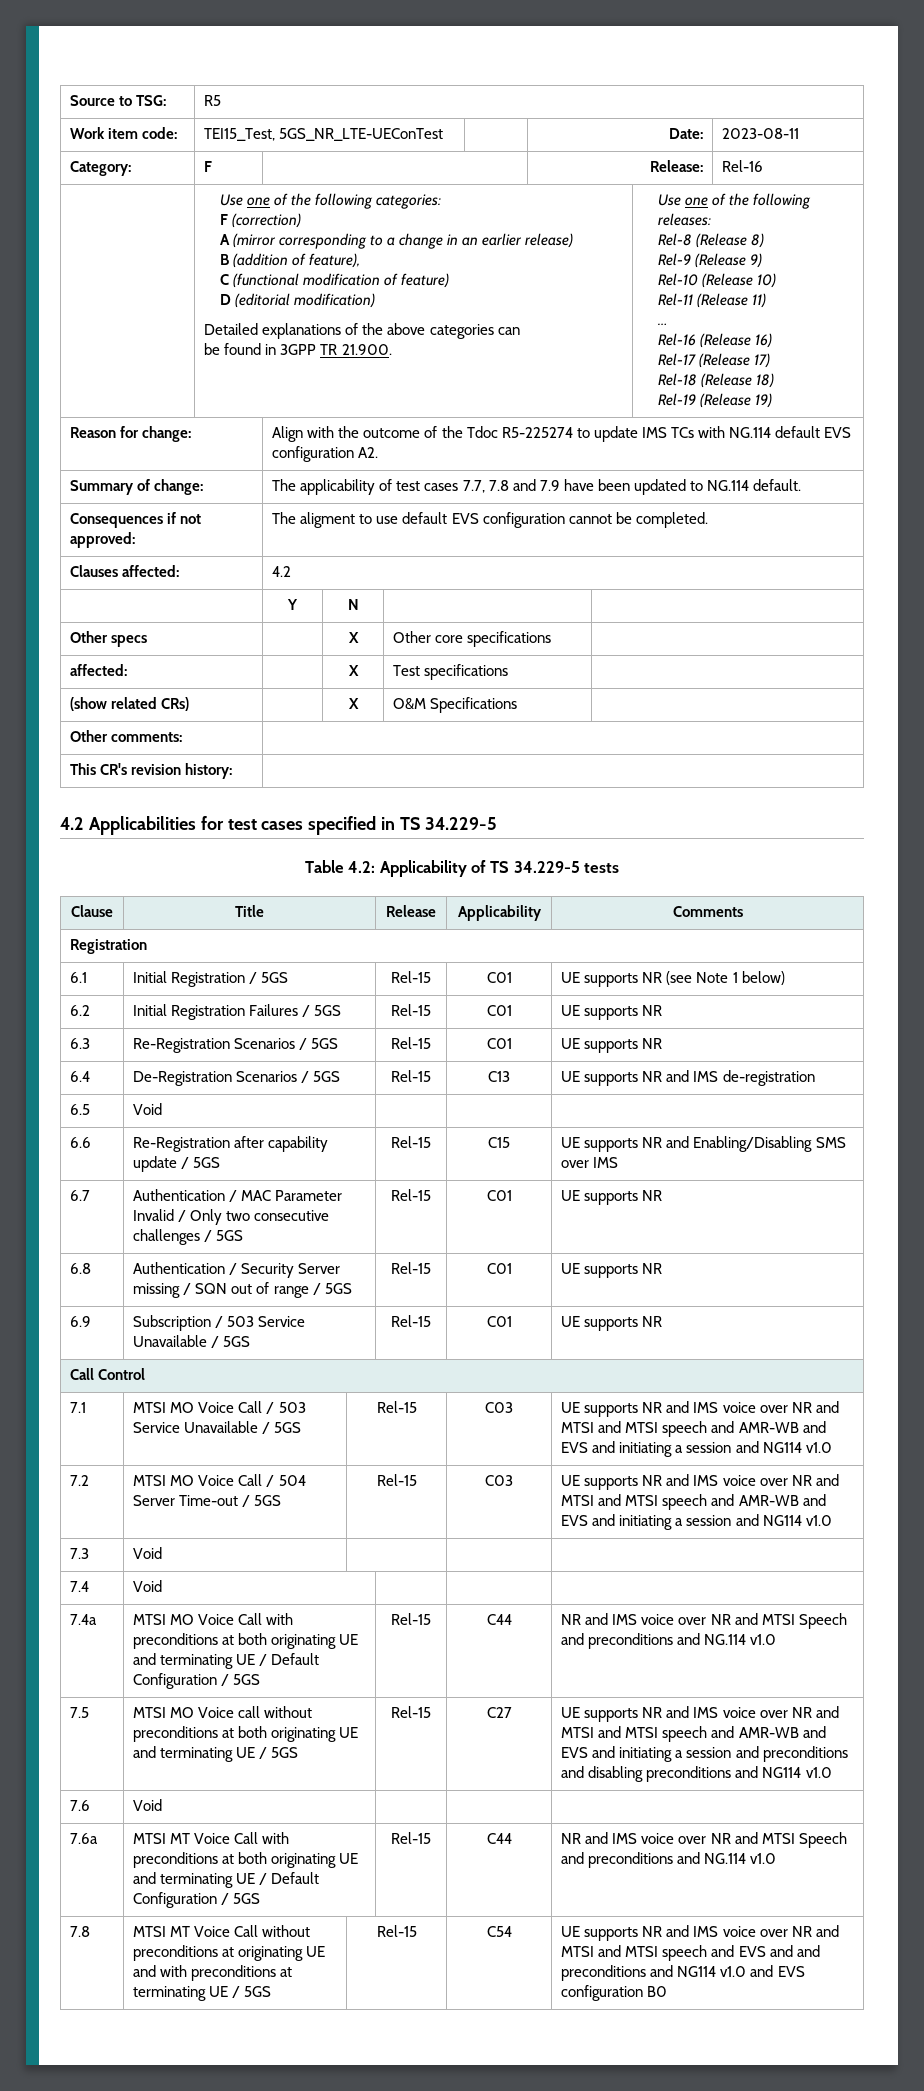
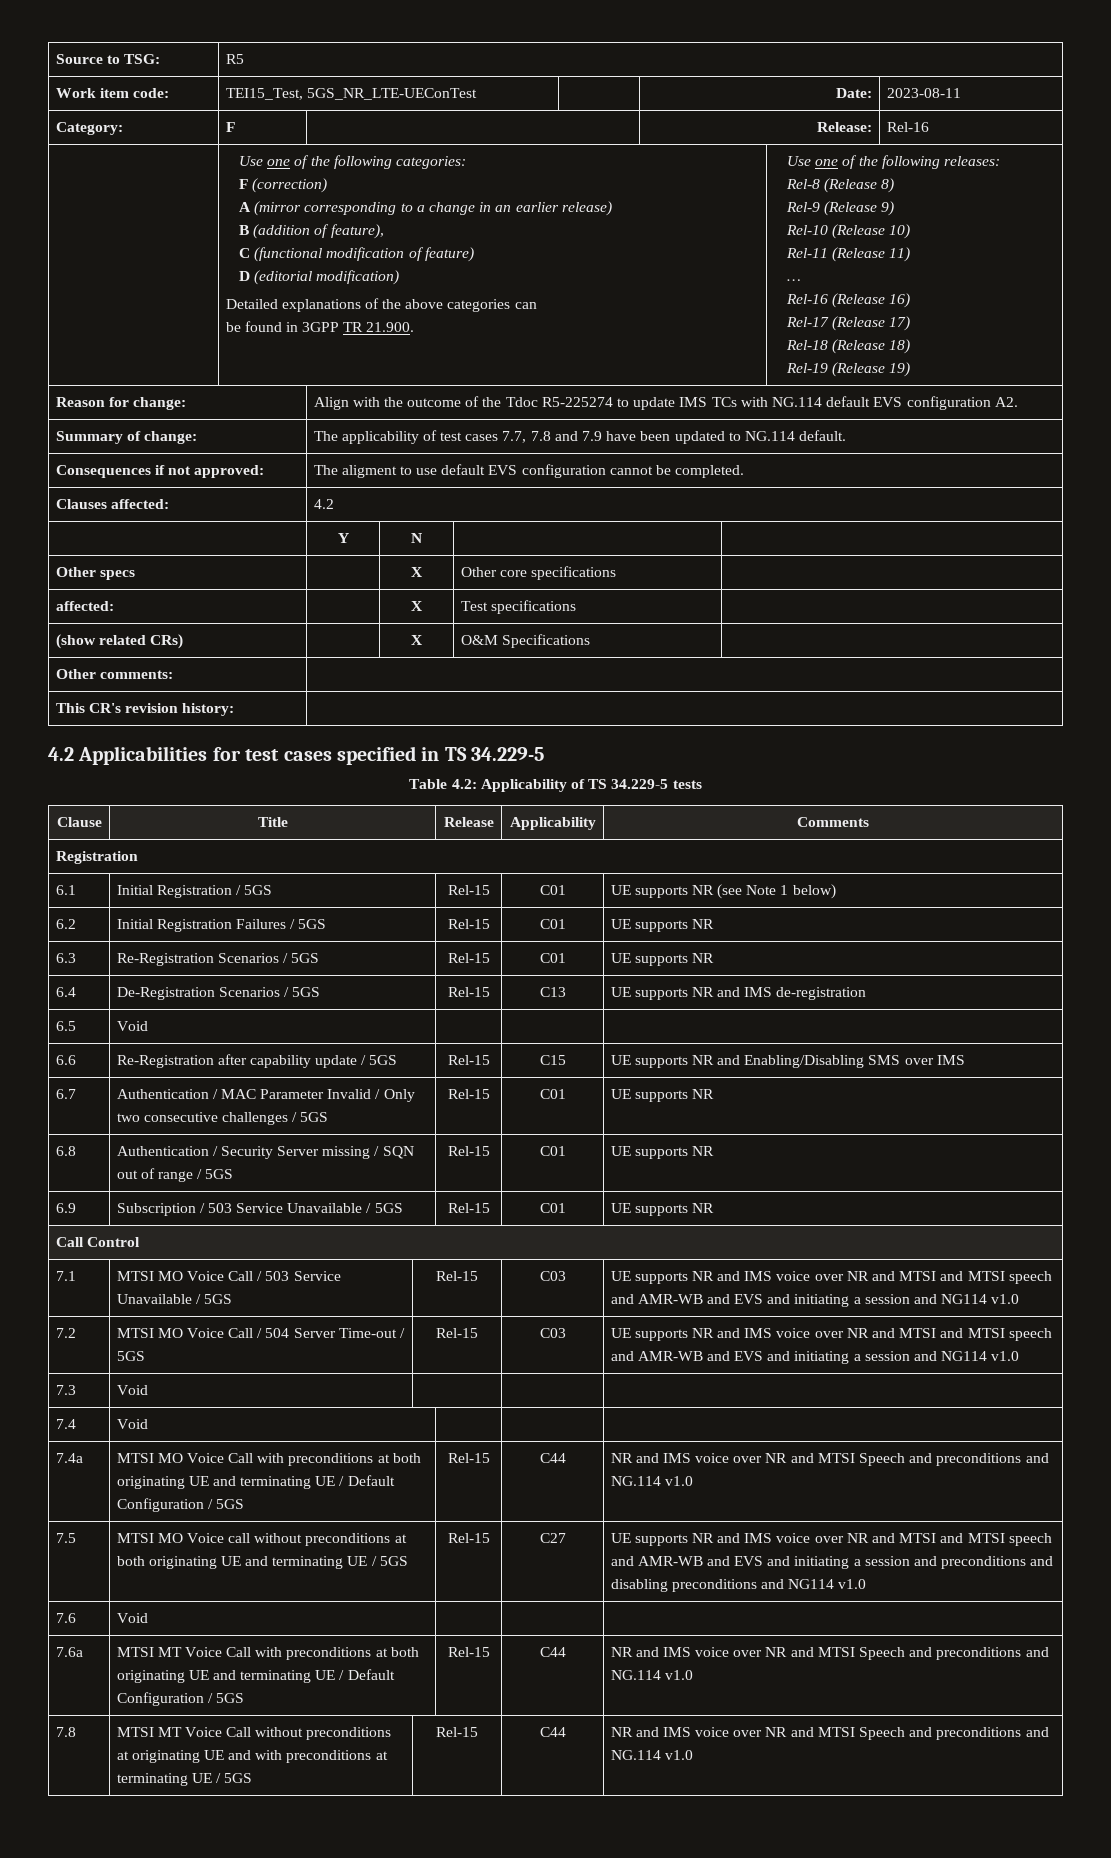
- MTSI MT Voice Call without preconditions at originating UE and with preconditions at terminating UE / 5GS | Rel-15 | C54 | UE supports NR and IMS voice over NR and MTSI and MTSI speech and EVS and and preconditions and NG114 v1.0 and EVS configuration B0
+ MTSI MT Voice Call without preconditions at originating UE and with preconditions at terminating UE / 5GS | Rel-15 | C44 | NR and IMS voice over NR and MTSI Speech and preconditions and NG.114 v1.0

